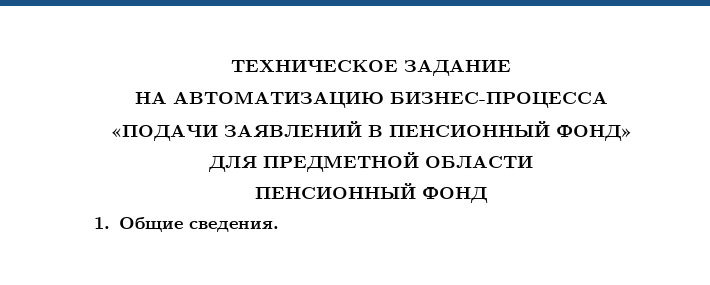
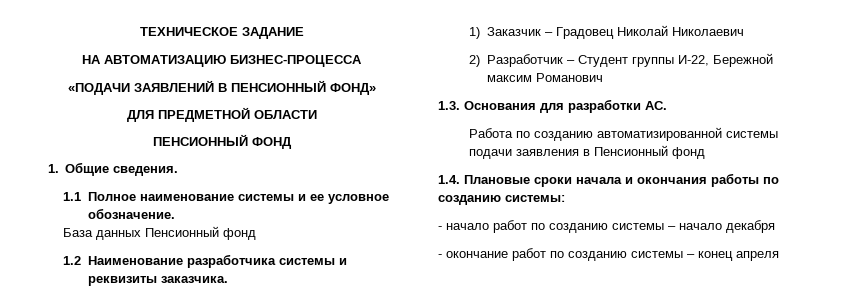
+ 1.1 Полное наименование системы и ее условное обозначение.
+ База данных Пенсионный фонд
+ 1.2 Наименование разработчика системы и реквизиты заказчика.
+ 1) Заказчик – Градовец Николай Николаевич
+ 2) Разработчик – Студент группы И-22, Бережной максим Романович
+ 1.3. Основания для разработки АС.
+ Работа по созданию автоматизированной системы подачи заявления в Пенсионный фонд
+ 1.4. Плановые сроки начала и окончания работы по созданию системы:
+ - начало работ по созданию системы – начало декабря
+ - окончание работ по созданию системы – конец апреля

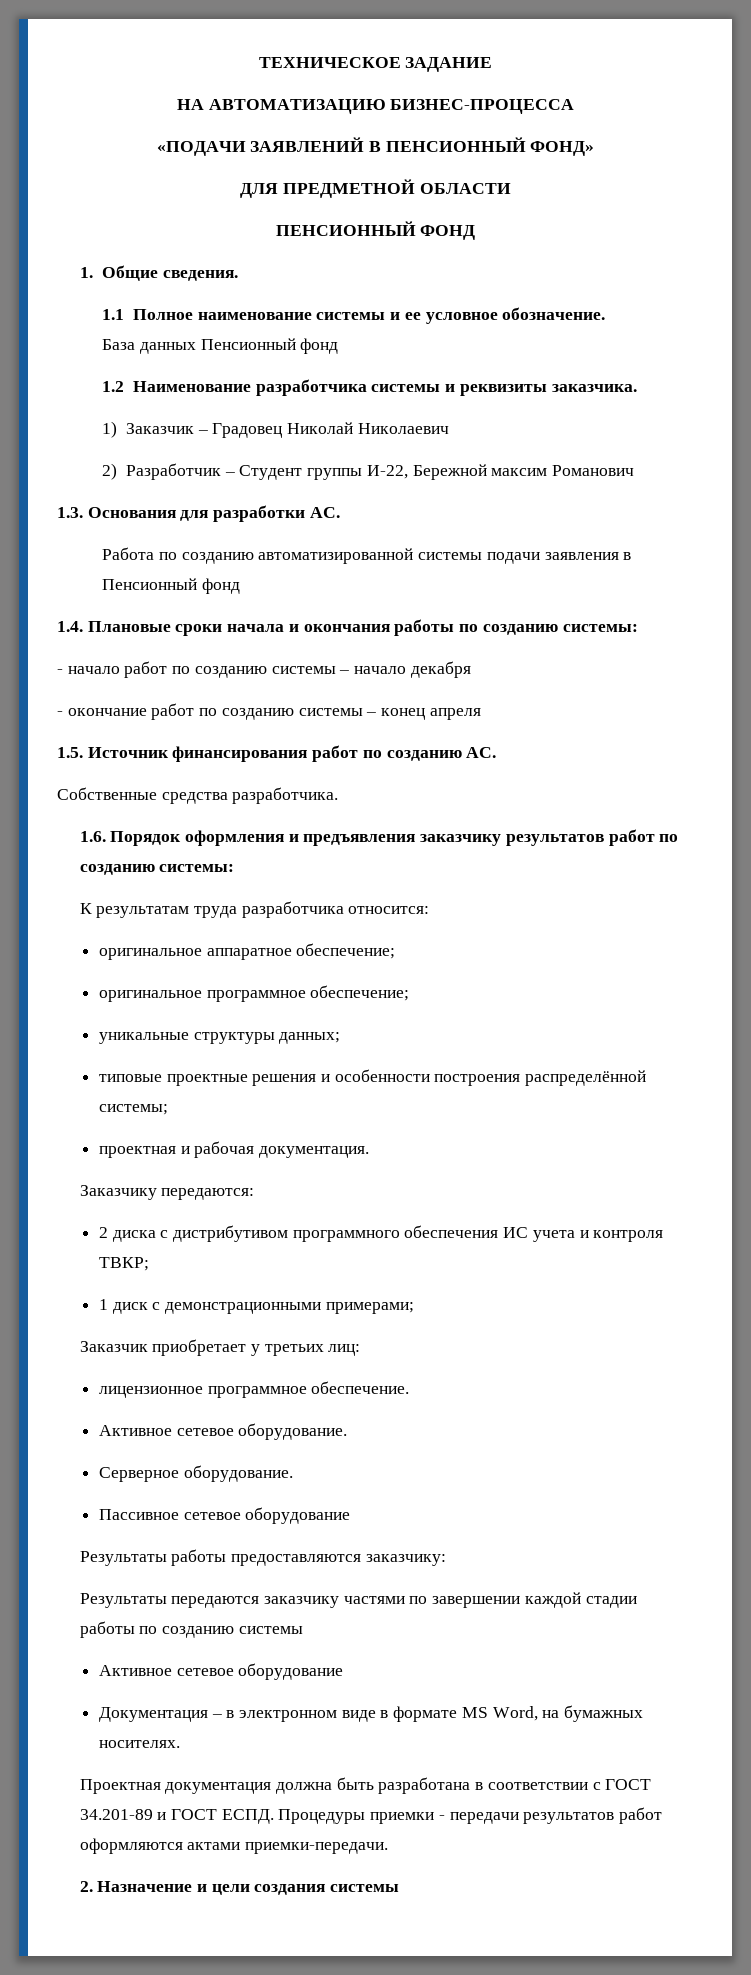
+ 1.5. Источник финансирования работ по созданию АС.
+ Собственные средства разработчика.
+ 1.6. Порядок оформления и предъявления заказчику результатов работ по созданию системы:
+ К результатам труда разработчика относится:
+ оригинальное аппаратное обеспечение;
+ оригинальное программное обеспечение;
+ уникальные структуры данных;
+ типовые проектные решения и особенности построения распределённой системы;
+ проектная и рабочая документация.
+ Заказчику передаются:
+ 2 диска с дистрибутивом программного обеспечения ИС учета и контроля ТВКР;
+ 1 диск с демонстрационными примерами;
+ Заказчик приобретает у третьих лиц:
+ лицензионное программное обеспечение.
+ Активное сетевое оборудование.
+ Серверное оборудование.
+ Пассивное сетевое оборудование
+ Результаты работы предоставляются заказчику:
+ Результаты передаются заказчику частями по завершении каждой стадии работы по созданию системы
+ Активное сетевое оборудование
+ Документация – в электронном виде в формате MS Word, на бумажных носителях.
+ Проектная документация должна быть разработана в соответствии с ГОСТ 34.201-89 и ГОСТ ЕСПД. Процедуры приемки - передачи результатов работ оформляются актами приемки-передачи.
+ 2. Назначение и цели создания системы

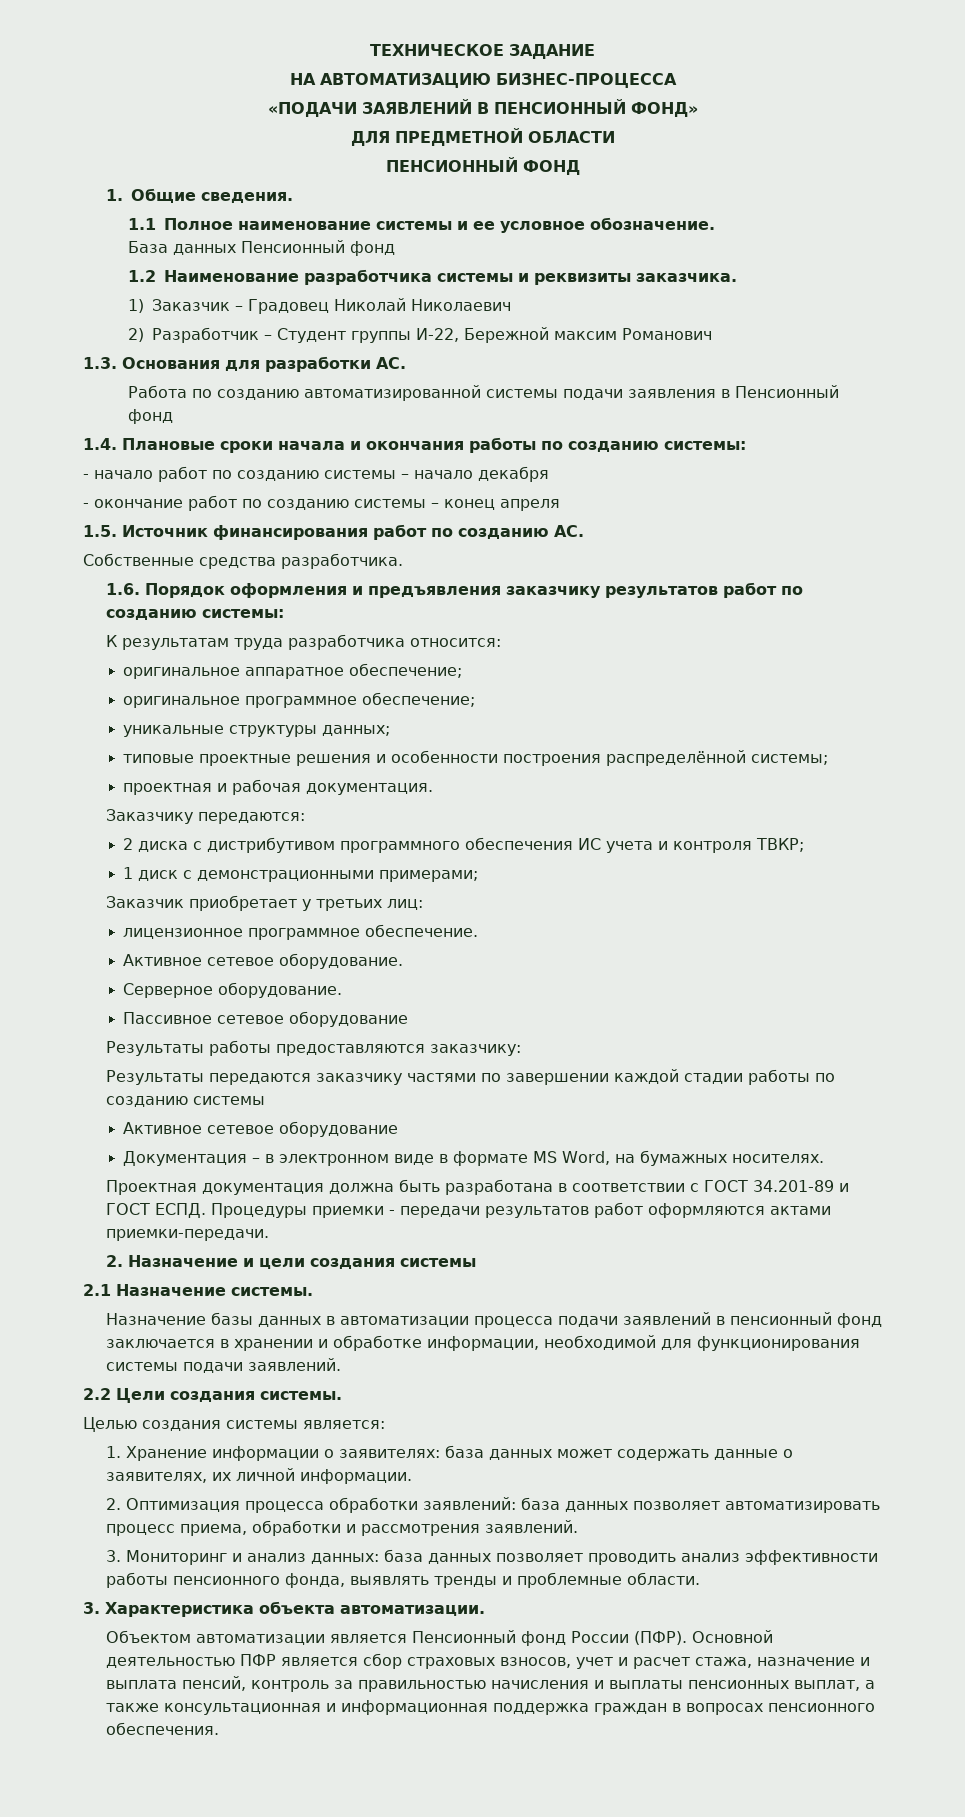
+ 2.1 Назначение системы.
+ Назначение базы данных в автоматизации процесса подачи заявлений в пенсионный фонд заключается в хранении и обработке информации, необходимой для функционирования системы подачи заявлений.
+ 2.2 Цели создания системы.
+ Целью создания системы является:
+ 1. Хранение информации о заявителях: база данных может содержать данные о заявителях, их личной информации.
+ 2. Оптимизация процесса обработки заявлений: база данных позволяет автоматизировать процесс приема, обработки и рассмотрения заявлений.
+ 3. Мониторинг и анализ данных: база данных позволяет проводить анализ эффективности работы пенсионного фонда, выявлять тренды и проблемные области.
+ 3. Характеристика объекта автоматизации.
+ Объектом автоматизации является Пенсионный фонд России (ПФР). Основной деятельностью ПФР является сбор страховых взносов, учет и расчет стажа, назначение и выплата пенсий, контроль за правильностью начисления и выплаты пенсионных выплат, а также консультационная и информационная поддержка граждан в вопросах пенсионного обеспечения.

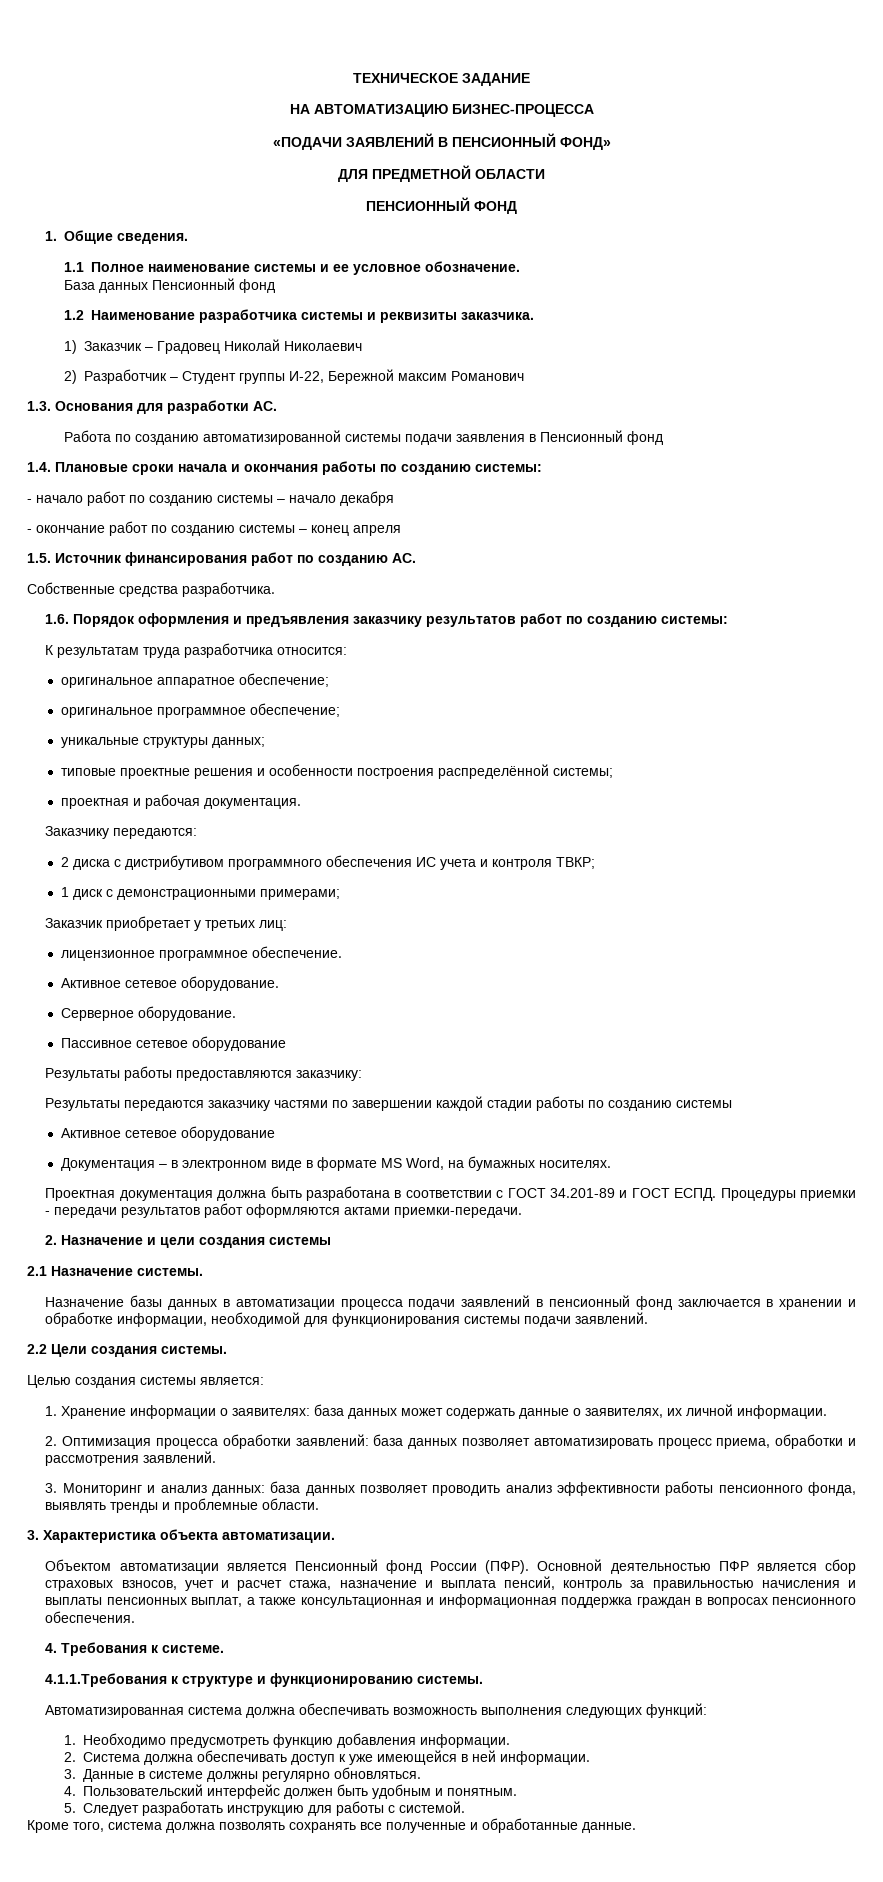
+ 4. Требования к системе.
+ 4.1.1.Требования к структуре и функционированию системы.
+ Автоматизированная система должна обеспечивать возможность выполнения следующих функций:
+ 1. Необходимо предусмотреть функцию добавления информации.
+ 2. Система должна обеспечивать доступ к уже имеющейся в ней информации.
+ 3. Данные в системе должны регулярно обновляться.
+ 4. Пользовательский интерфейс должен быть удобным и понятным.
+ 5. Следует разработать инструкцию для работы с системой.
+ Кроме того, система должна позволять сохранять все полученные и обработанные данные.

